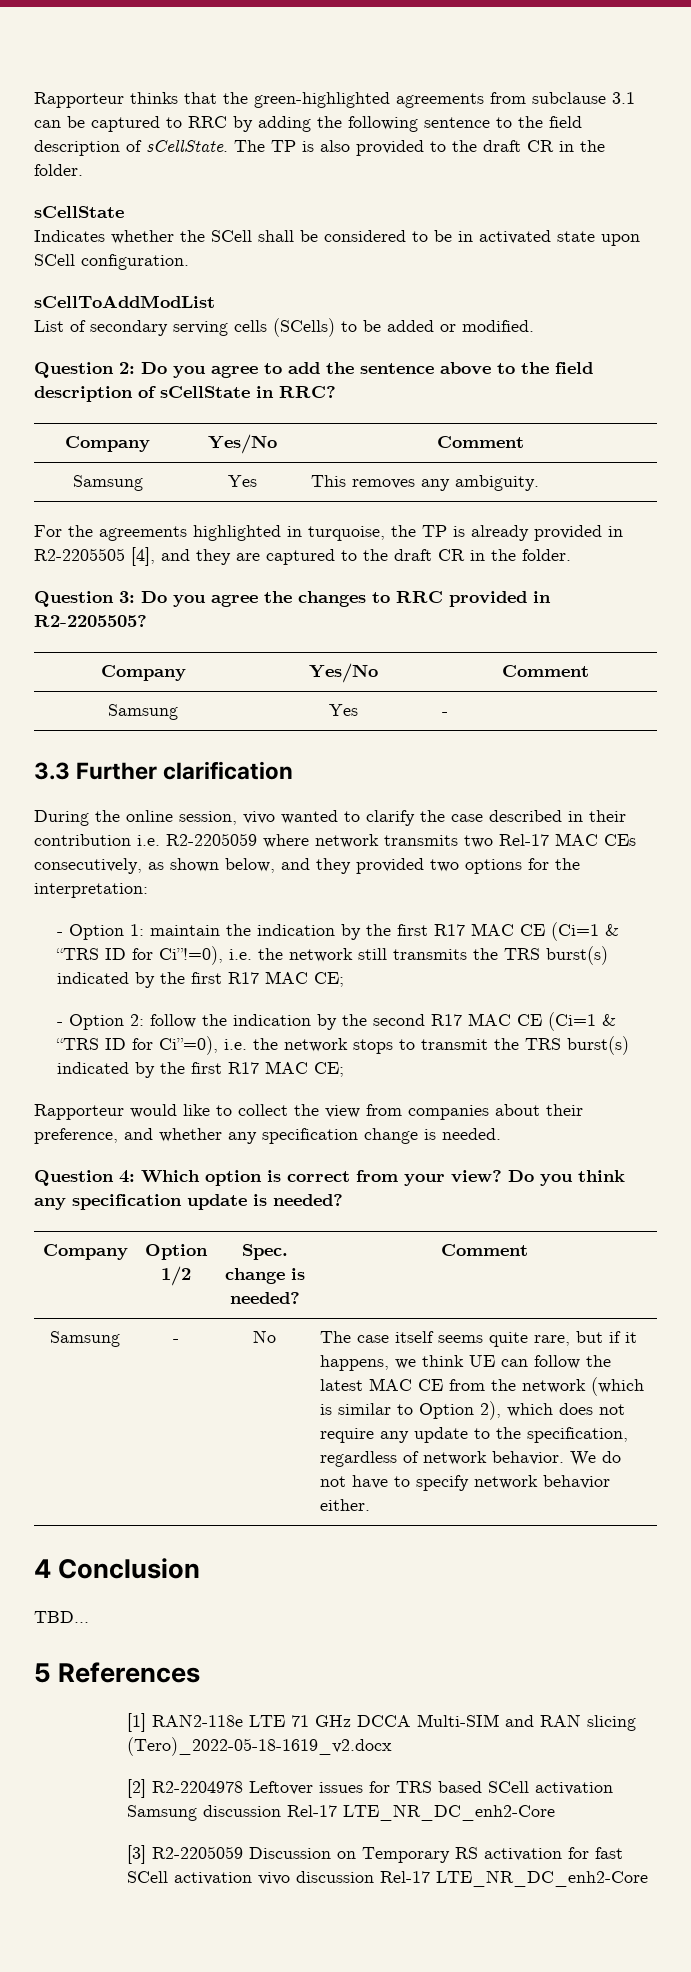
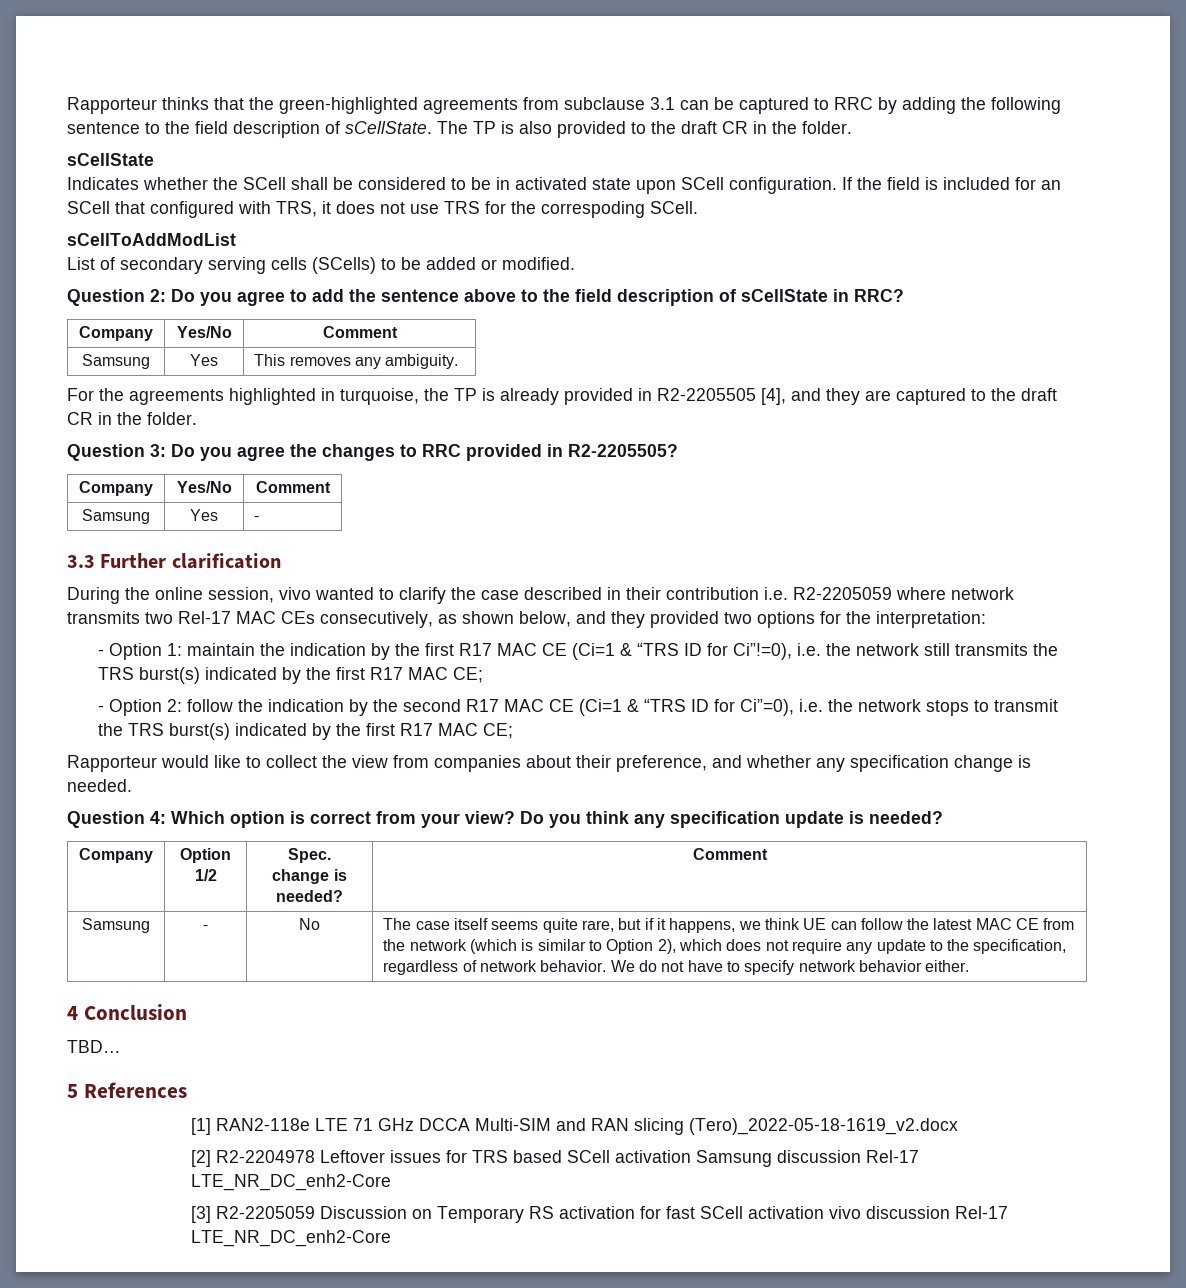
+ If the field is included for an SCell that configured with TRS, it does not use TRS for the correspoding SCell.

